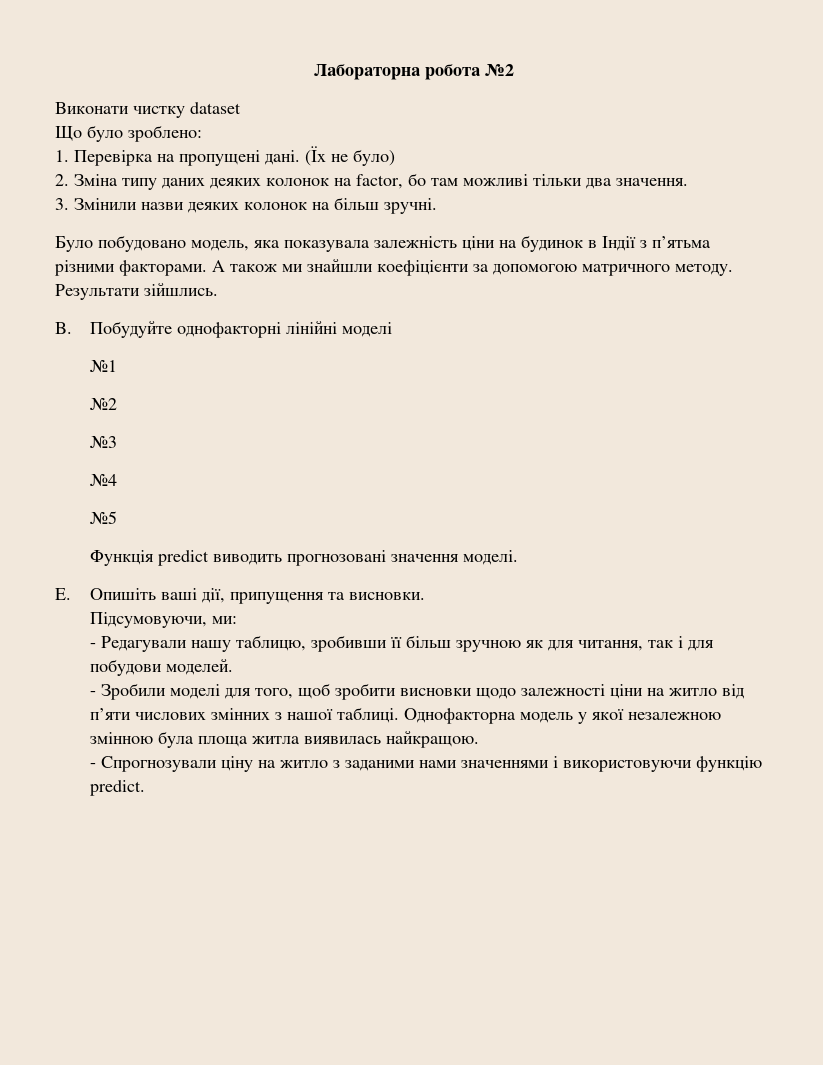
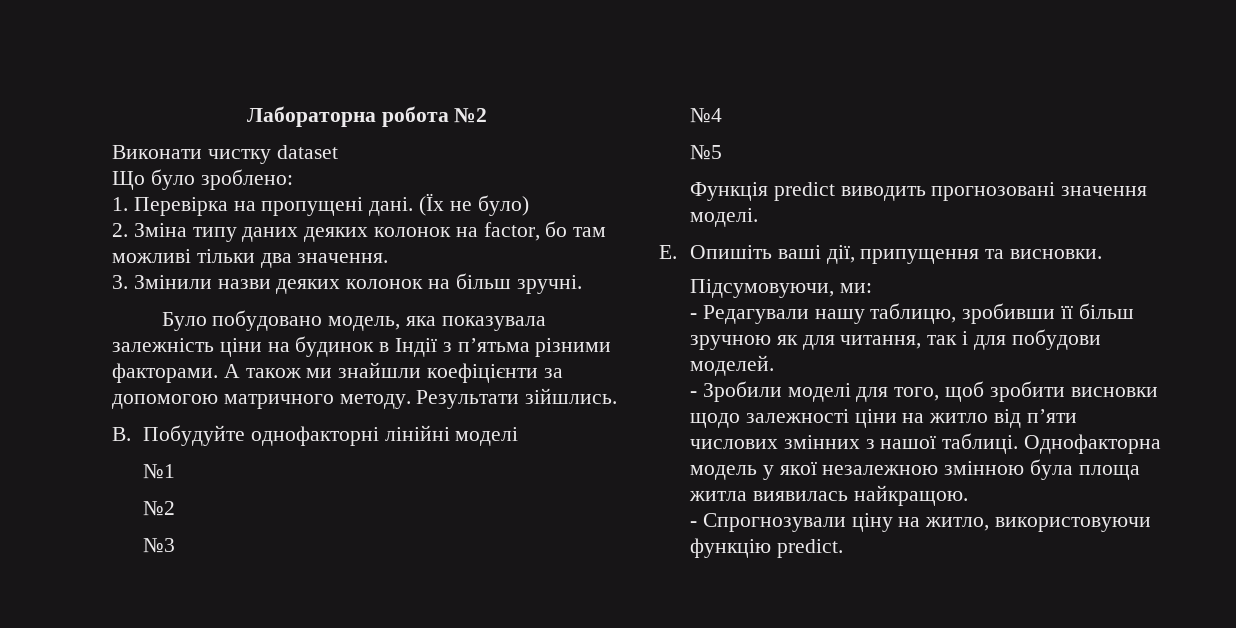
- - Спрогнозували ціну на житло з заданими нами значеннями і використовуючи функцію predict.
+ - Спрогнозували ціну на житло, використовуючи функцію predict.

